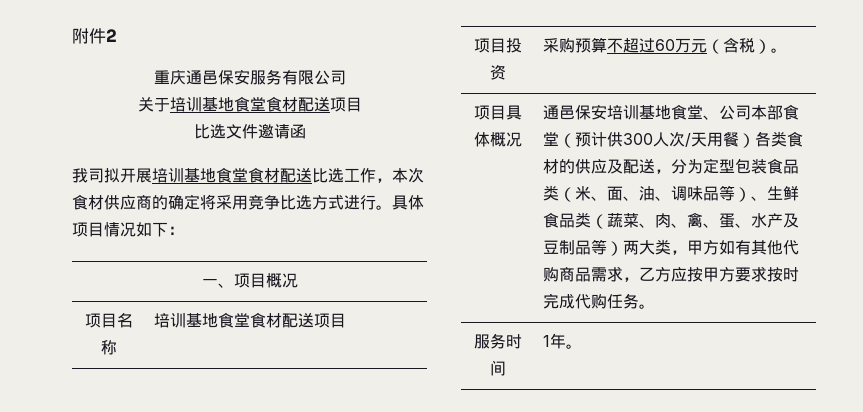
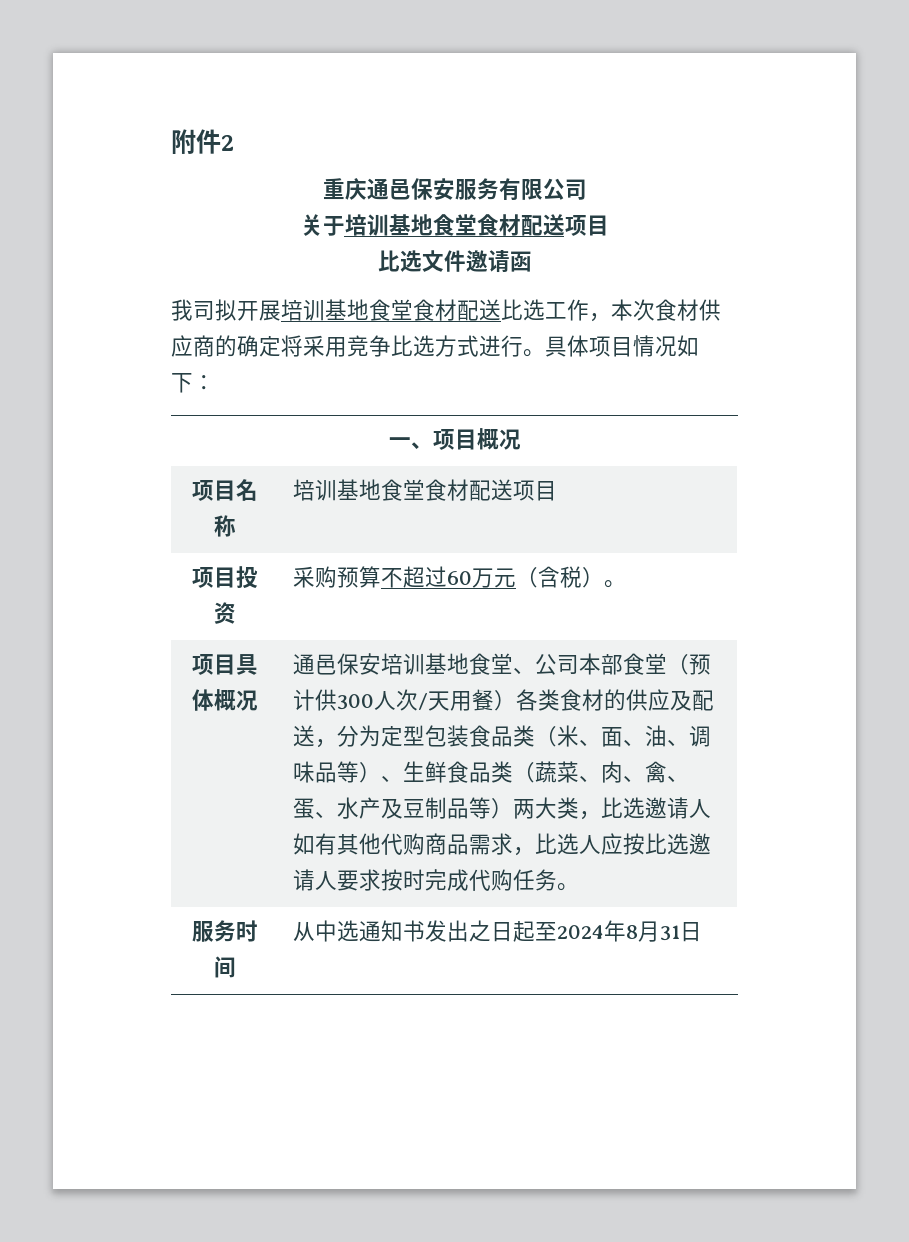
- 通邑保安培训基地食堂、公司本部食堂（预计供300人次/天用餐）各类食材的供应及配送，分为定型包装食品类（米、面、油、调味品等）、生鲜食品类（蔬菜、肉、禽、蛋、水产及豆制品等）两大类，甲方如有其他代购商品需求，乙方应按甲方要求按时完成代购任务。
+ 通邑保安培训基地食堂、公司本部食堂（预计供300人次/天用餐）各类食材的供应及配送，分为定型包装食品类（米、面、油、调味品等）、生鲜食品类（蔬菜、肉、禽、蛋、水产及豆制品等）两大类，比选邀请人如有其他代购商品需求，比选人应按比选邀请人要求按时完成代购任务。
- 服务时间 | 1年。
+ 服务时间 | 从中选通知书发出之日起至2024年8月31日

